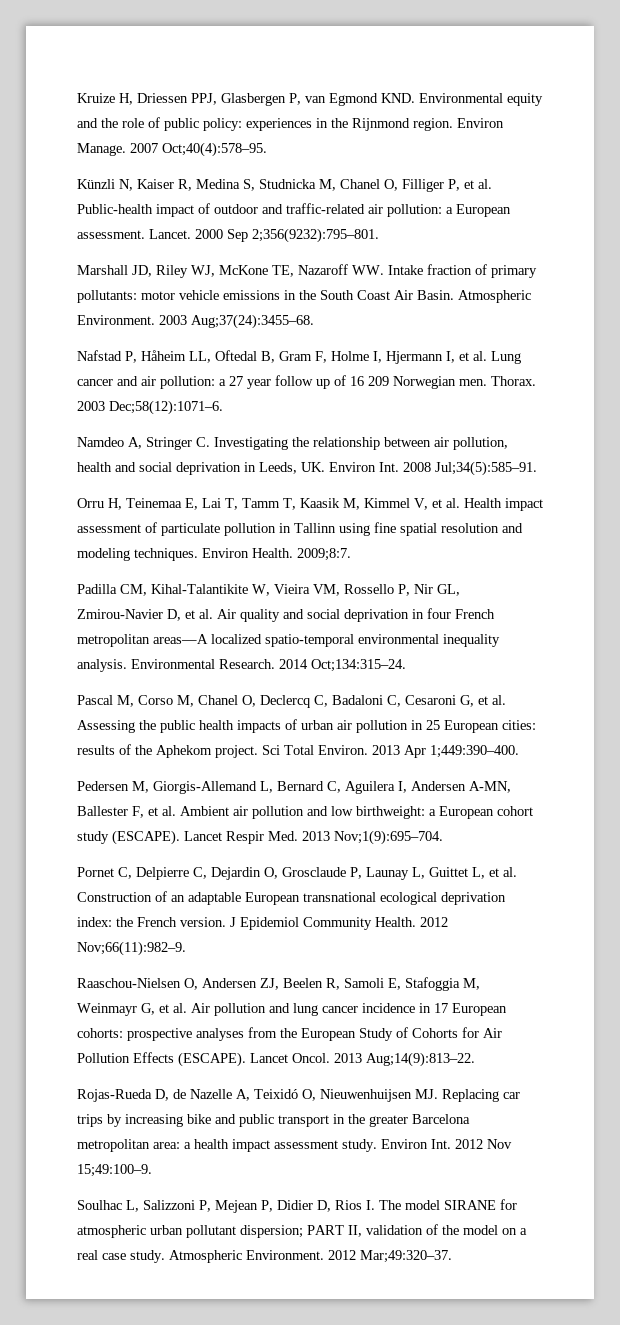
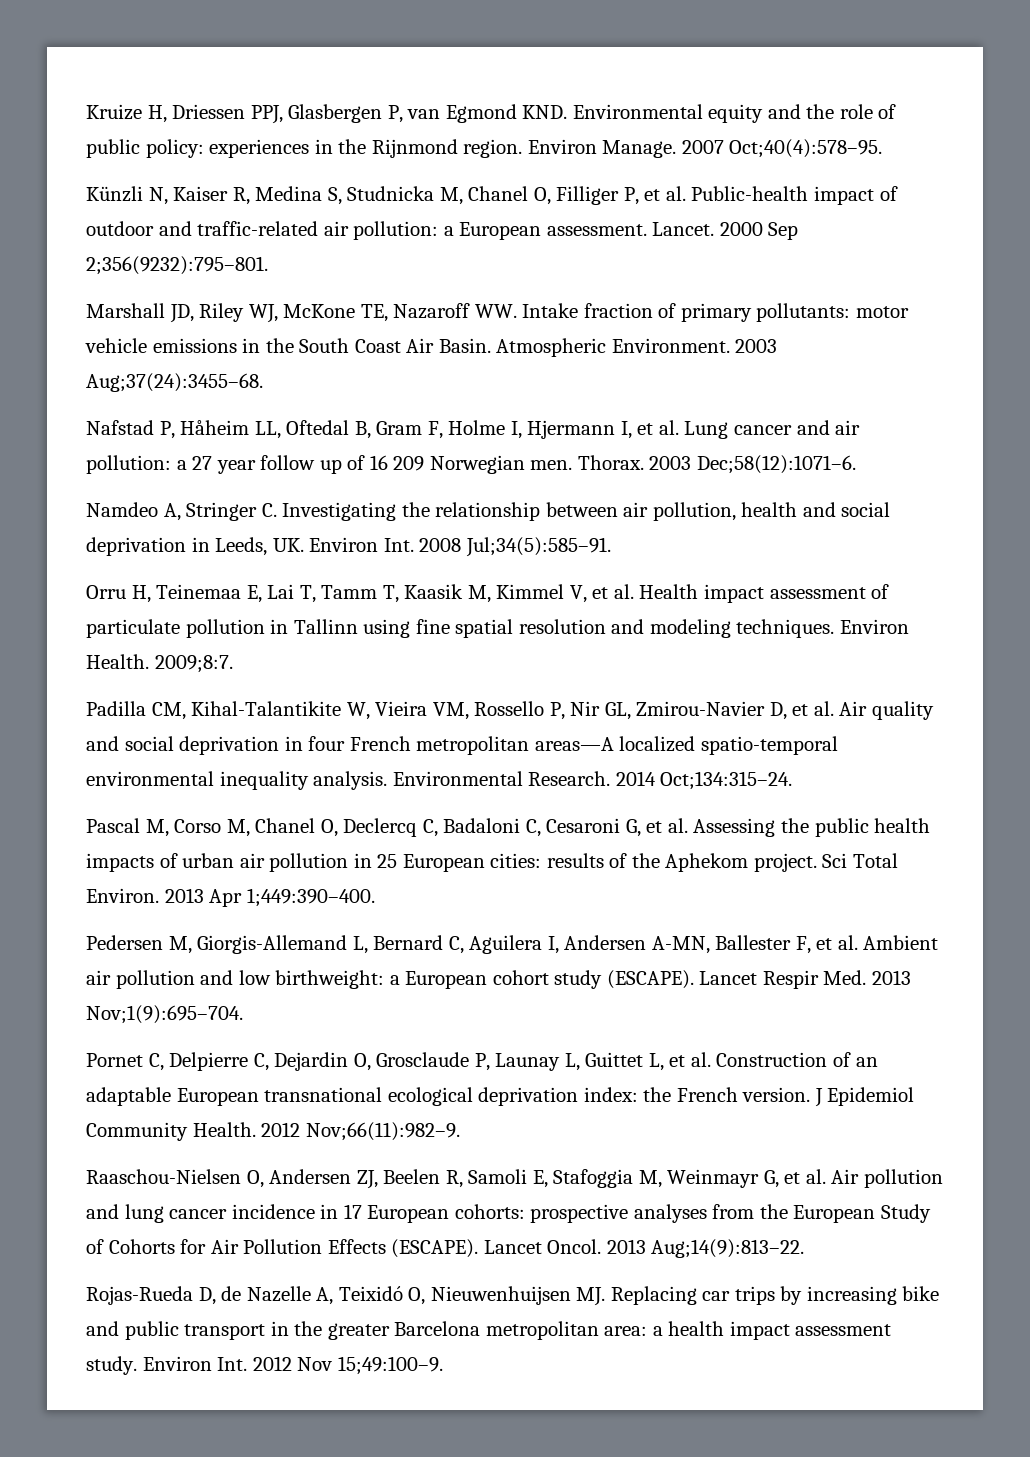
- Soulhac L, Salizzoni P, Mejean P, Didier D, Rios I. The model SIRANE for atmospheric urban pollutant dispersion; PART II, validation of the model on a real case study. Atmospheric Environment. 2012 Mar;49:320–37.

